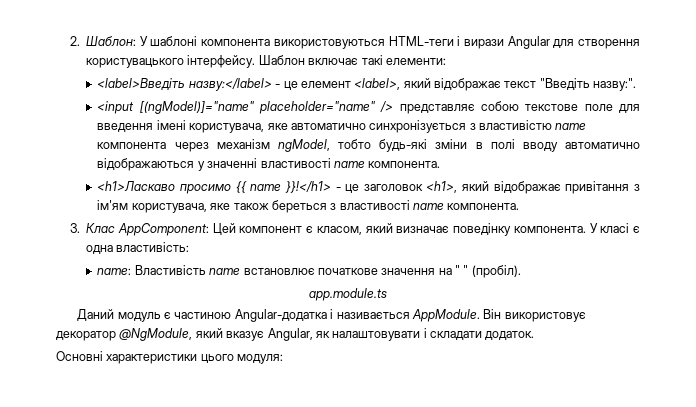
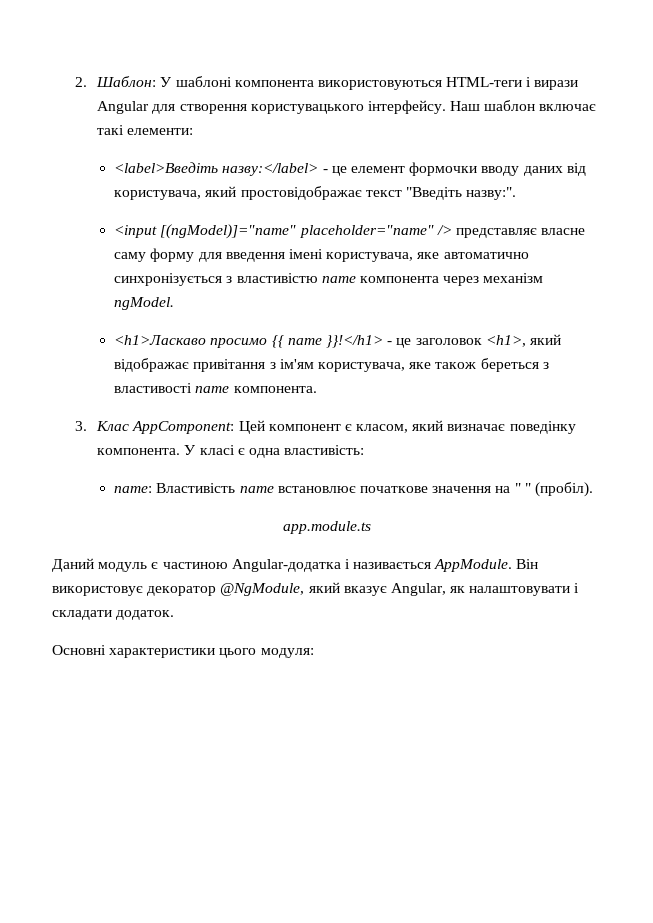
- Шаблон включає такі елементи:
+ Наш шаблон включає такі елементи:
- <label>Введіть назву:</label> - це елемент <label>, який відображає текст "Введіть назву:".
+ <label>Введіть назву:</label> - це елемент формочки вводу даних від користувача, який простовідображає текст "Введіть назву:".
- <input [(ngModel)]="name" placeholder="name" /> представляє собою текстове поле для введення імені користувача, яке автоматично синхронізується з властивістю name компонента через механізм ngModel, тобто будь-які зміни в полі вводу автоматично відображаються у значенні властивості name компонента.
+ <input [(ngModel)]="name" placeholder="name" /> представляє власне саму форму для введення імені користувача, яке автоматично синхронізується з властивістю name компонента через механізм ngModel.

